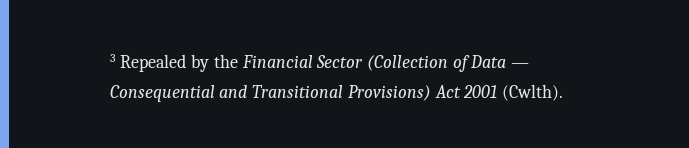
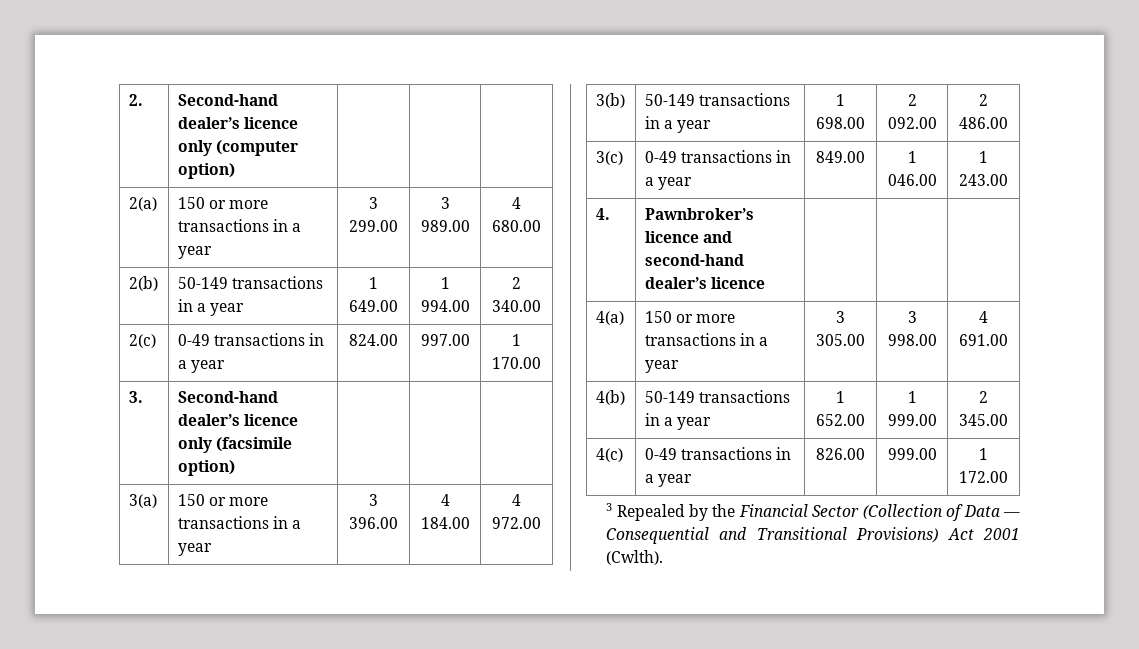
+ 2. | Second-hand dealer’s licence only (computer option) | | |
+ 2(a) | 150 or more transactions in a year | 3 299.00 | 3 989.00 | 4 680.00
+ 2(b) | 50-149 transactions in a year | 1 649.00 | 1 994.00 | 2 340.00
+ 2(c) | 0-49 transactions in a year | 824.00 | 997.00 | 1 170.00
+ 3. | Second-hand dealer’s licence only (facsimile option) | | |
+ 3(a) | 150 or more transactions in a year | 3 396.00 | 4 184.00 | 4 972.00
+ 3(b) | 50-149 transactions in a year | 1 698.00 | 2 092.00 | 2 486.00
+ 3(c) | 0-49 transactions in a year | 849.00 | 1 046.00 | 1 243.00
+ 4. | Pawnbroker’s licence and second-hand dealer’s licence | | |
+ 4(a) | 150 or more transactions in a year | 3 305.00 | 3 998.00 | 4 691.00
+ 4(b) | 50-149 transactions in a year | 1 652.00 | 1 999.00 | 2 345.00
+ 4(c) | 0-49 transactions in a year | 826.00 | 999.00 | 1 172.00

